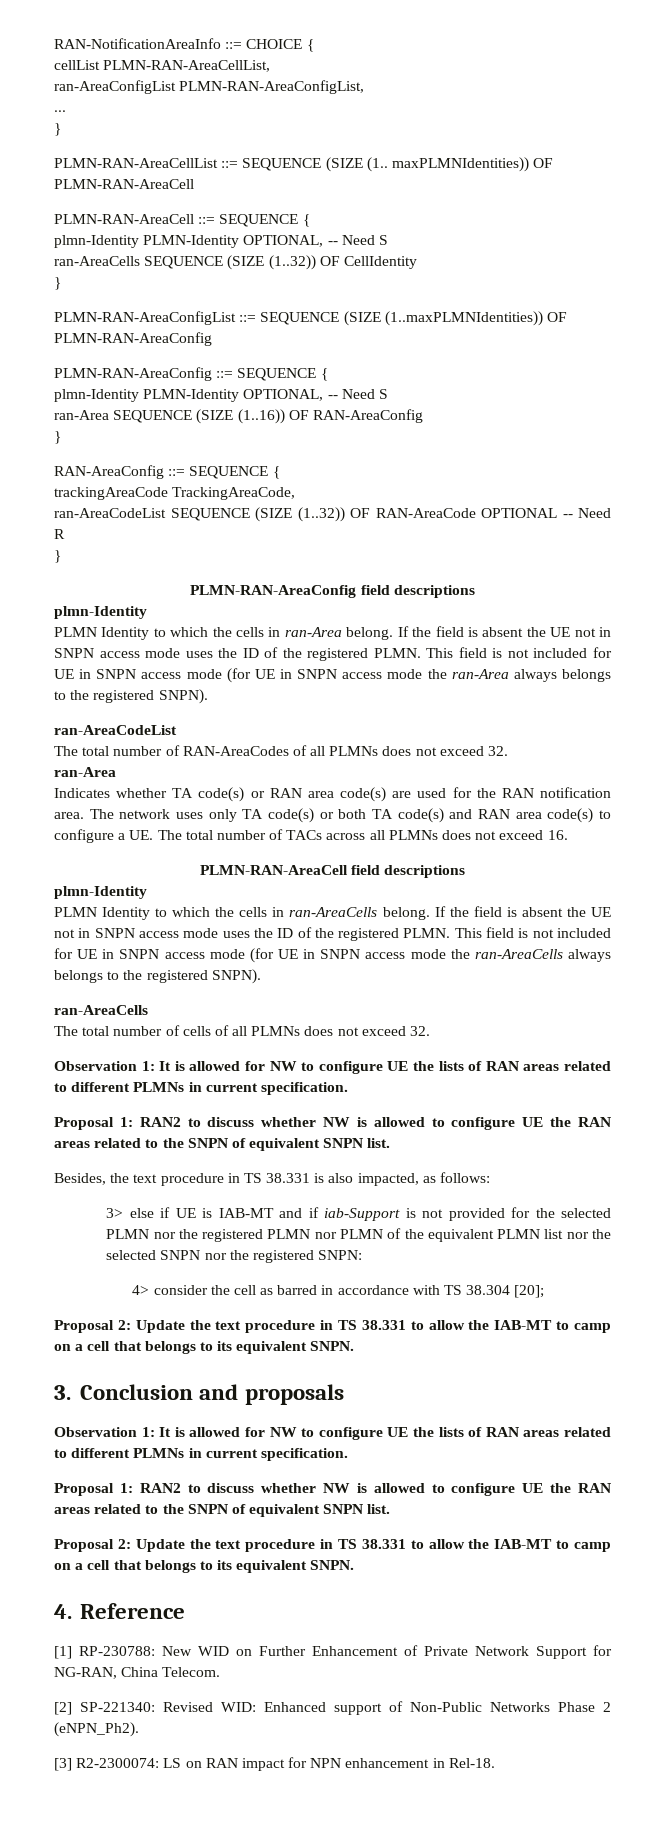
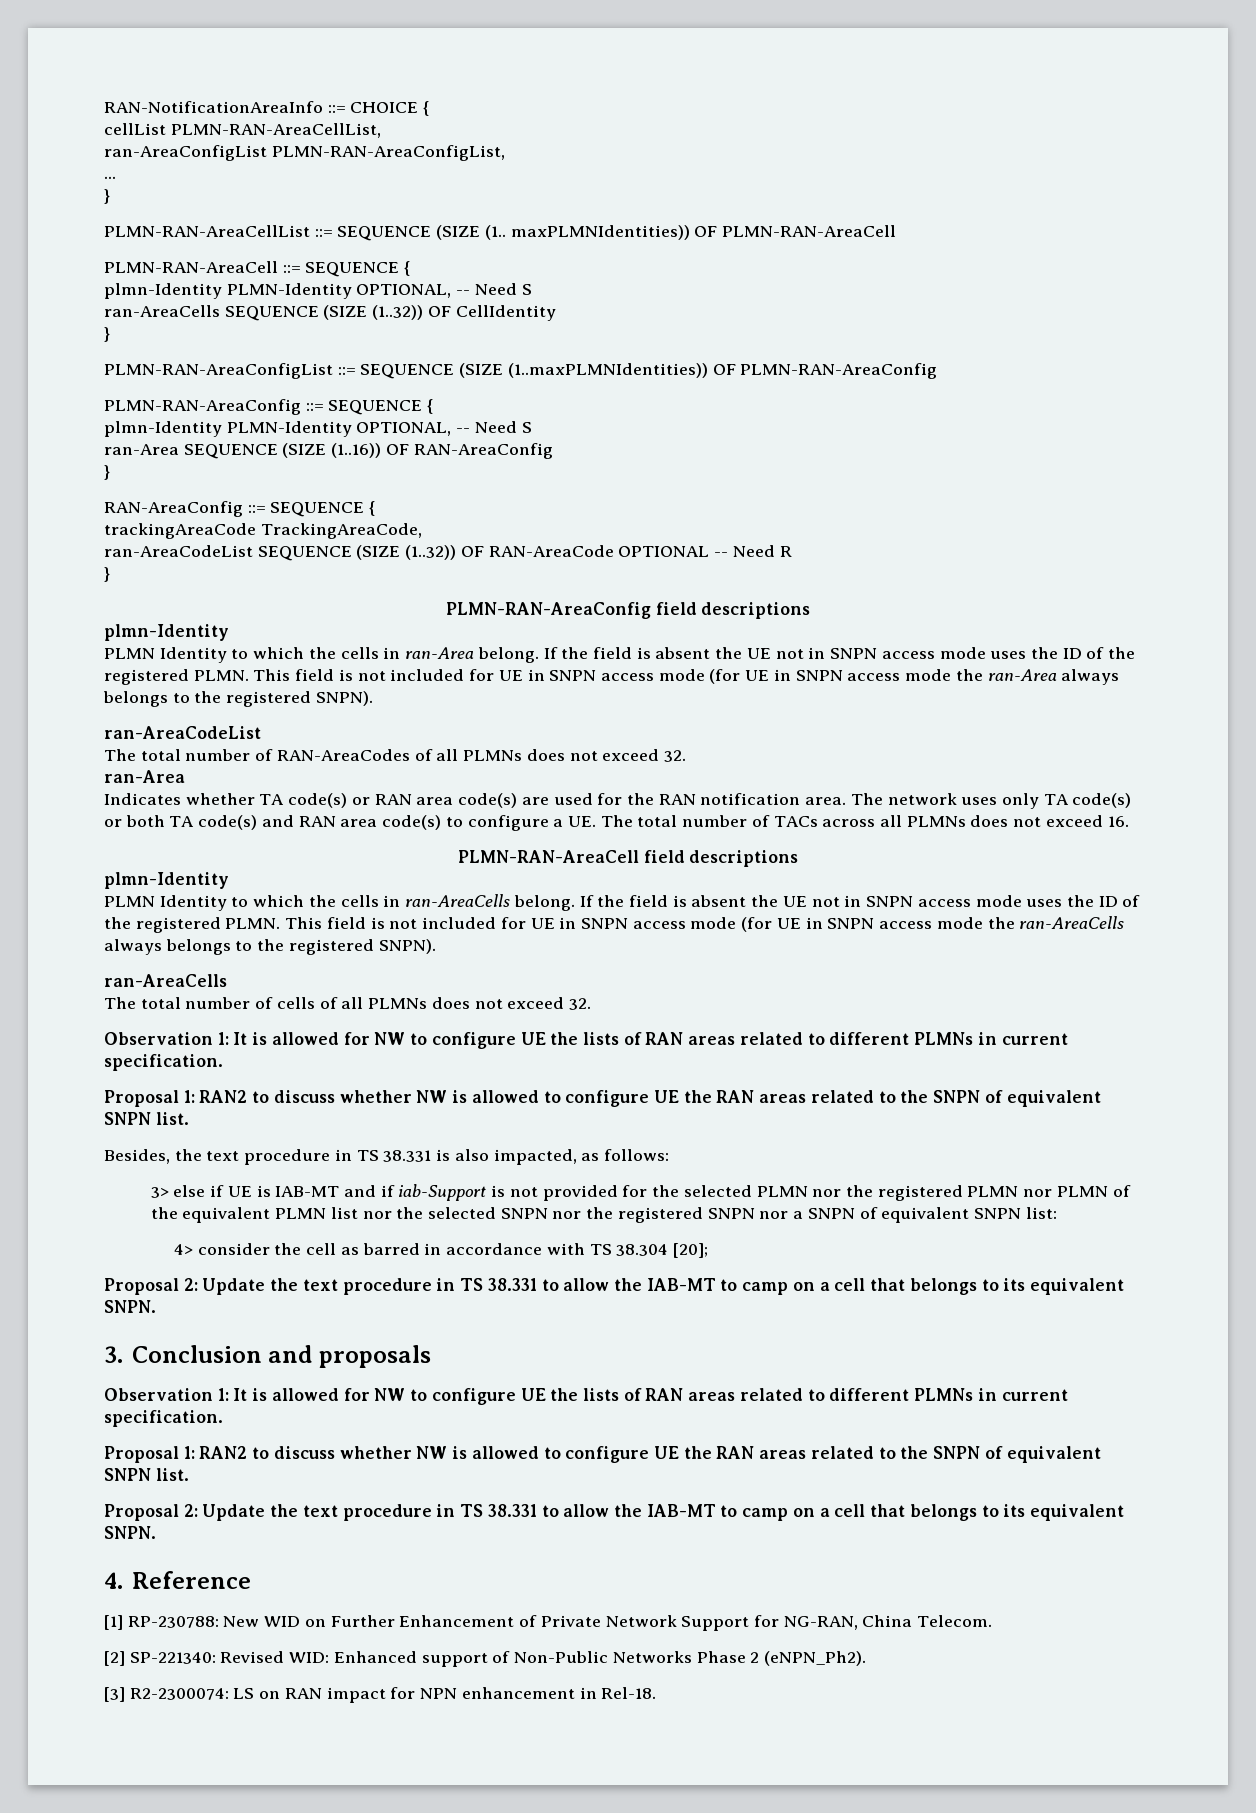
- 3> else if UE is IAB-MT and if iab-Support is not provided for the selected PLMN nor the registered PLMN nor PLMN of the equivalent PLMN list nor the selected SNPN nor the registered SNPN:
+ 3> else if UE is IAB-MT and if iab-Support is not provided for the selected PLMN nor the registered PLMN nor PLMN of the equivalent PLMN list nor the selected SNPN nor the registered SNPN nor a SNPN of equivalent SNPN list:

